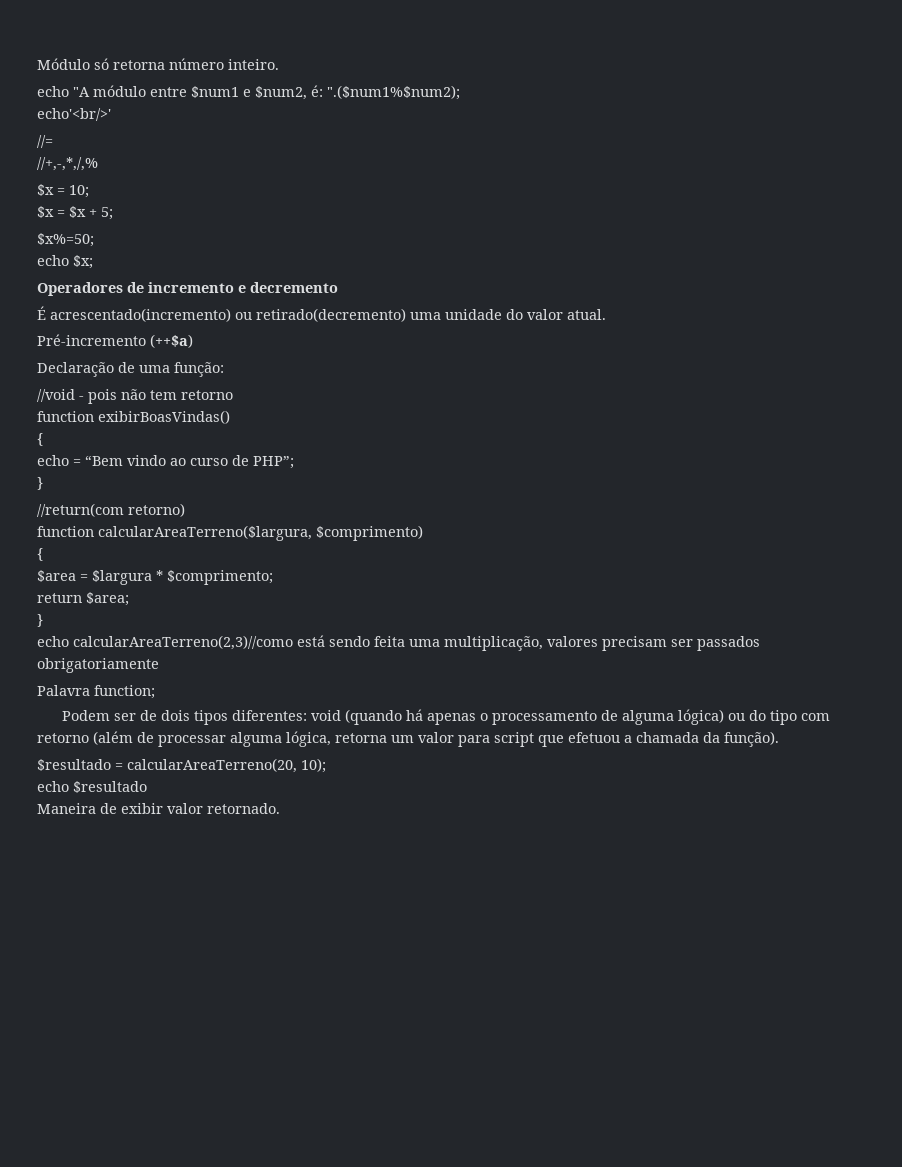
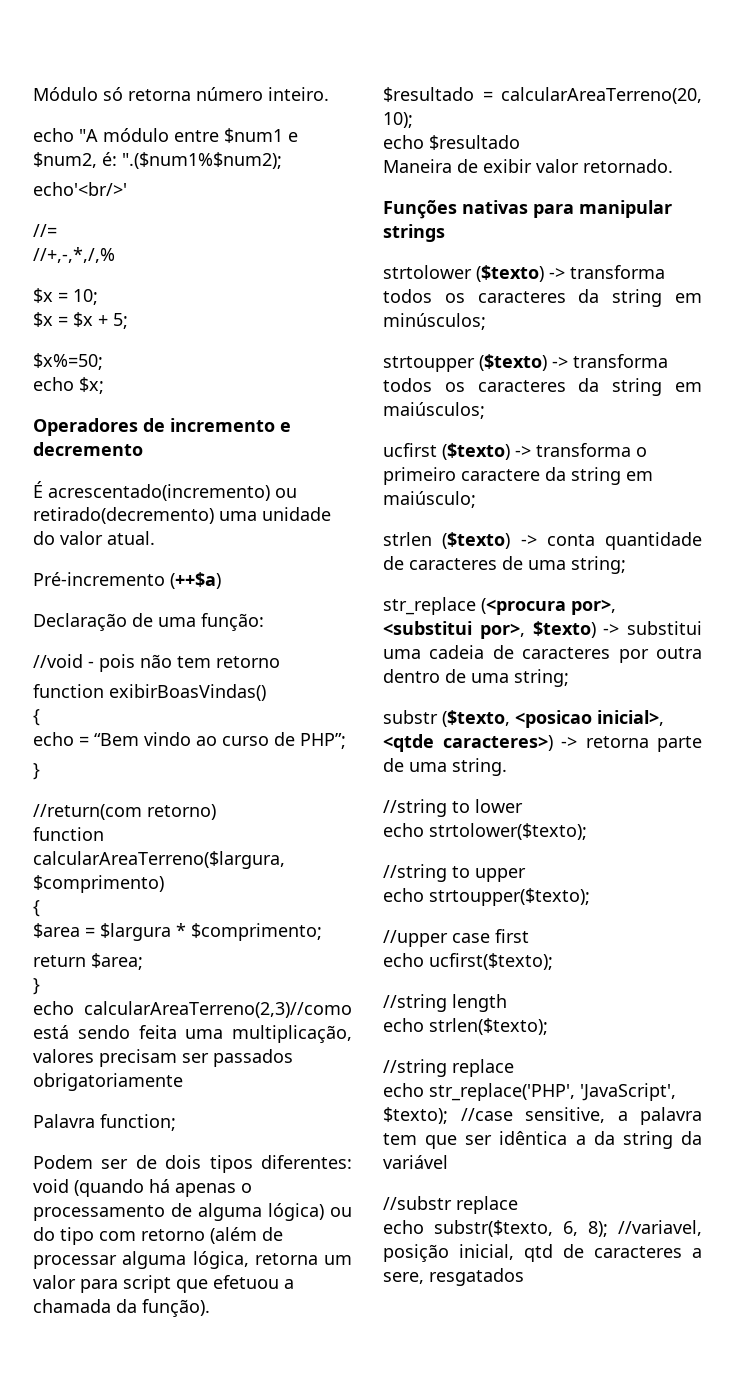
+ Funções nativas para manipular strings
+ strtolower ($texto) -> transforma todos os caracteres da string em minúsculos;
+ strtoupper ($texto) -> transforma todos os caracteres da string em maiúsculos;
+ ucfirst ($texto) -> transforma o primeiro caractere da string em maiúsculo;
+ strlen ($texto) -> conta quantidade de caracteres de uma string;
+ str_replace (<procura por>, <substitui por>, $texto) -> substitui uma cadeia de caracteres por outra dentro de uma string;
+ substr ($texto, <posicao inicial>, <qtde caracteres>) -> retorna parte de uma string.
+ //string to lower
+ echo strtolower($texto);
+ //string to upper
+ echo strtoupper($texto);
+ //upper case first
+ echo ucfirst($texto);
+ //string length
+ echo strlen($texto);
+ //string replace
+ echo str_replace('PHP', 'JavaScript', $texto); //case sensitive, a palavra tem que ser idêntica a da string da variável
+ //substr replace
+ echo substr($texto, 6, 8); //variavel, posição inicial, qtd de caracteres a sere, resgatados

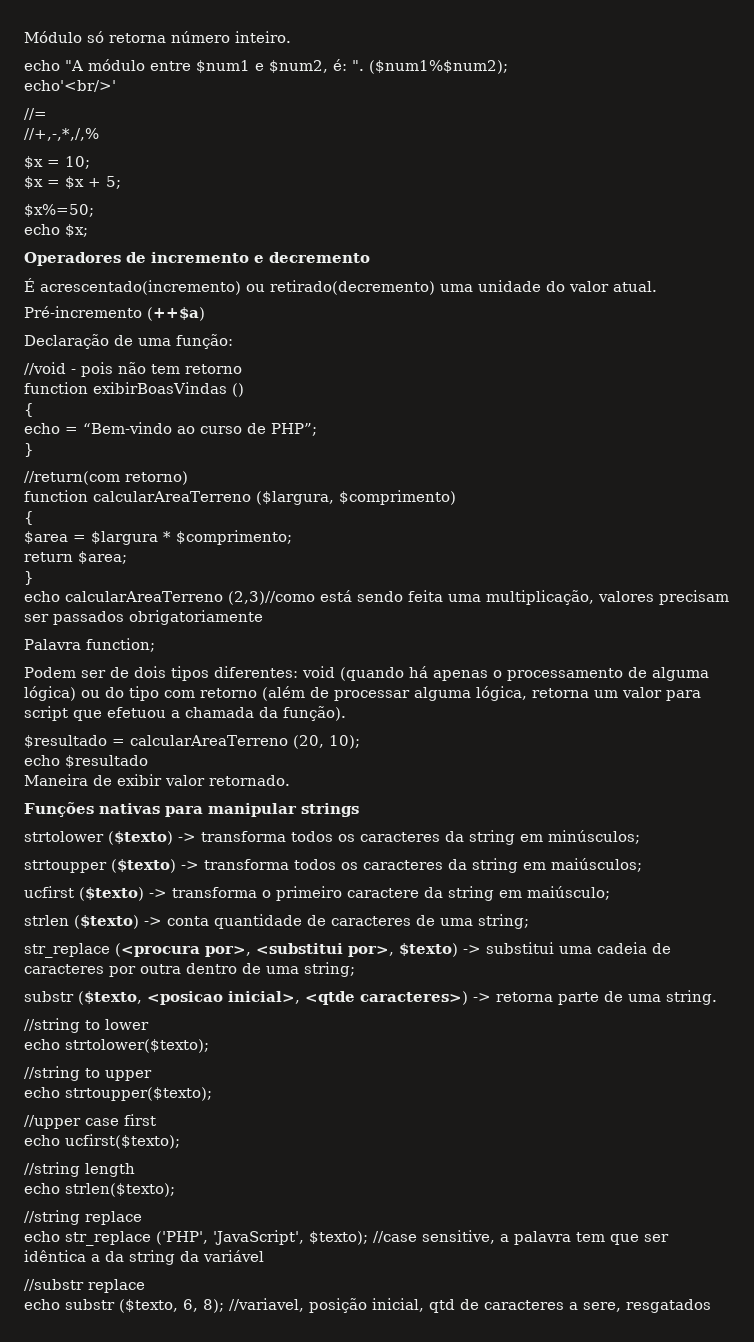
- echo "A módulo entre $num1 e $num2, é: ".($num1%$num2);
+ echo "A módulo entre $num1 e $num2, é: ". ($num1%$num2);
- function exibirBoasVindas()
+ function exibirBoasVindas ()
- echo = “Bem vindo ao curso de PHP”;
+ echo = “Bem-vindo ao curso de PHP”;
- function calcularAreaTerreno($largura, $comprimento)
+ function calcularAreaTerreno ($largura, $comprimento)
- echo calcularAreaTerreno(2,3)//como está sendo feita uma multiplicação, valores precisam ser passados obrigatoriamente
+ echo calcularAreaTerreno (2,3)//como está sendo feita uma multiplicação, valores precisam ser passados obrigatoriamente
- $resultado = calcularAreaTerreno(20, 10);
+ $resultado = calcularAreaTerreno (20, 10);
- echo str_replace('PHP', 'JavaScript', $texto); //case sensitive, a palavra tem que ser idêntica a da string da variável
+ echo str_replace ('PHP', 'JavaScript', $texto); //case sensitive, a palavra tem que ser idêntica a da string da variável
- echo substr($texto, 6, 8); //variavel, posição inicial, qtd de caracteres a sere, resgatados
+ echo substr ($texto, 6, 8); //variavel, posição inicial, qtd de caracteres a sere, resgatados

